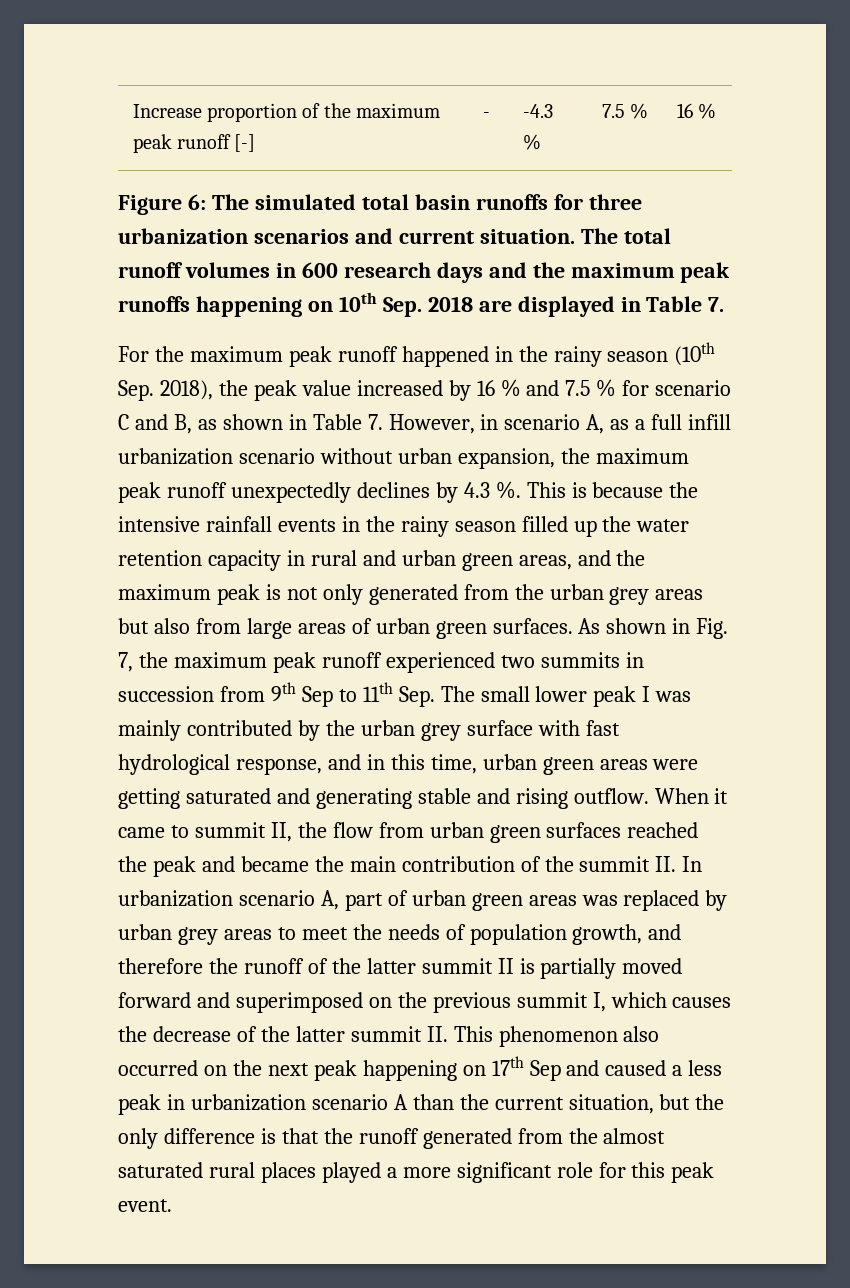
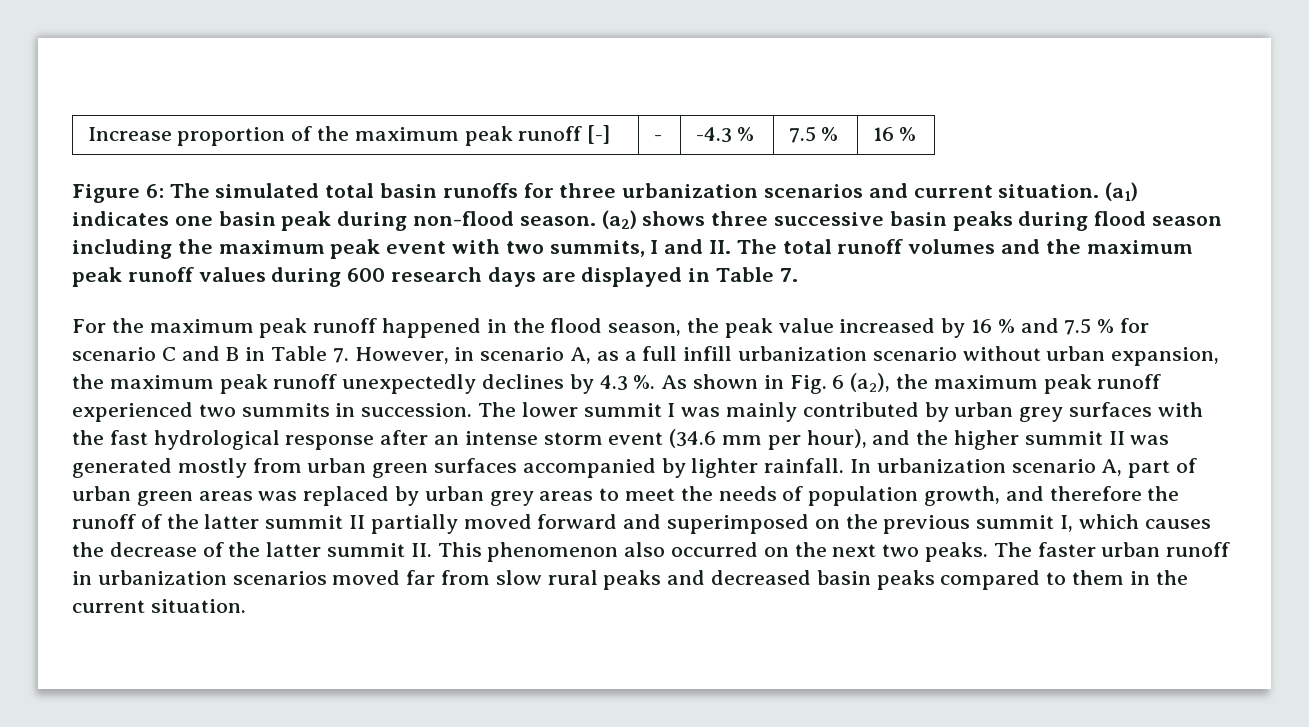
- The total runoff volumes in 600 research days and the maximum peak runoffs happening on 10th Sep. 2018 are displayed in Table 7.
+ (a1) indicates one basin peak during non-flood season. (a2) shows three successive basin peaks during flood season including the maximum peak event with two summits, I and II. The total runoff volumes and the maximum peak runoff values during 600 research days are displayed in Table 7.
- For the maximum peak runoff happened in the rainy season (10th Sep. 2018), the peak value increased by 16 % and 7.5 % for scenario C and B, as shown in Table 7. However, in scenario A, as a full infill urbanization scenario without urban expansion, the maximum peak runoff unexpectedly declines by 4.3 %.
+ For the maximum peak runoff happened in the flood season, the peak value increased by 16 % and 7.5 % for scenario C and B in Table 7. However, in scenario A, as a full infill urbanization scenario without urban expansion, the maximum peak runoff unexpectedly declines by 4.3 %.
- This is because the intensive rainfall events in the rainy season filled up the water retention capacity in rural and urban green areas, and the maximum peak is not only generated from the urban grey areas but also from large areas of urban green surfaces.
- As shown in Fig. 7, the maximum peak runoff experienced two summits in succession from 9th Sep to 11th Sep. The small lower peak I was mainly contributed by the urban grey surface with fast hydrological response, and in this time, urban green areas were getting saturated and generating stable and rising outflow. When it came to summit II, the flow from urban green surfaces reached the peak and became the main contribution of the summit II. In urbanization scenario A, part of urban green areas was replaced by urban grey areas to meet the needs of population growth, and therefore the runoff of the latter summit II is partially moved forward and superimposed on the previous summit I, which causes the decrease of the latter summit II. This phenomenon also occurred on the next peak happening on 17th Sep and caused a less peak in urbanization scenario A than the current situation, but the only difference is that the runoff generated from the almost saturated rural places played a more significant role for this peak event.
+ As shown in Fig. 6 (a2), the maximum peak runoff experienced two summits in succession. The lower summit I was mainly contributed by urban grey surfaces with the fast hydrological response after an intense storm event (34.6 mm per hour), and the higher summit II was generated mostly from urban green surfaces accompanied by lighter rainfall. In urbanization scenario A, part of urban green areas was replaced by urban grey areas to meet the needs of population growth, and therefore the runoff of the latter summit II partially moved forward and superimposed on the previous summit I, which causes the decrease of the latter summit II. This phenomenon also occurred on the next two peaks. The faster urban runoff in urbanization scenarios moved far from slow rural peaks and decreased basin peaks compared to them in the current situation.

